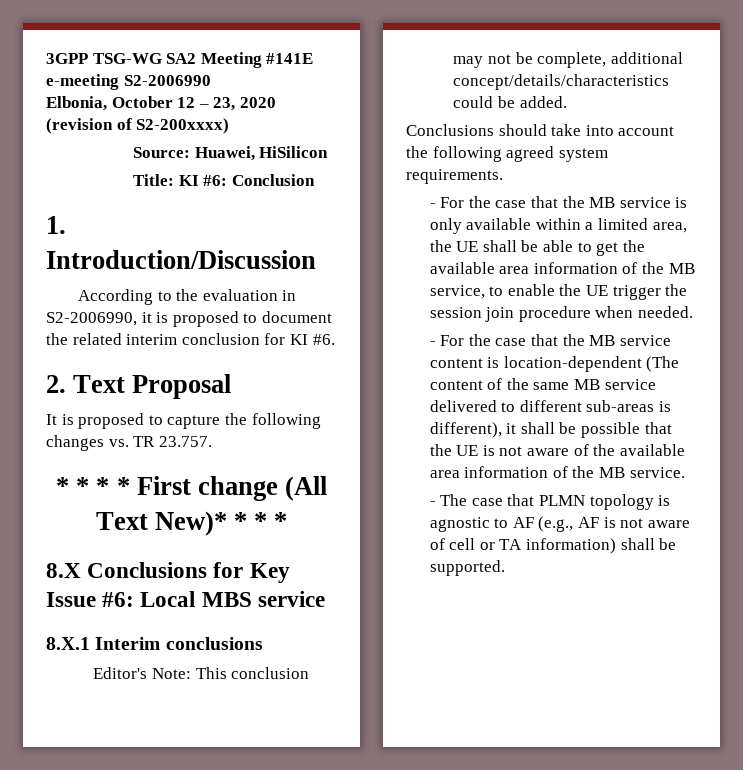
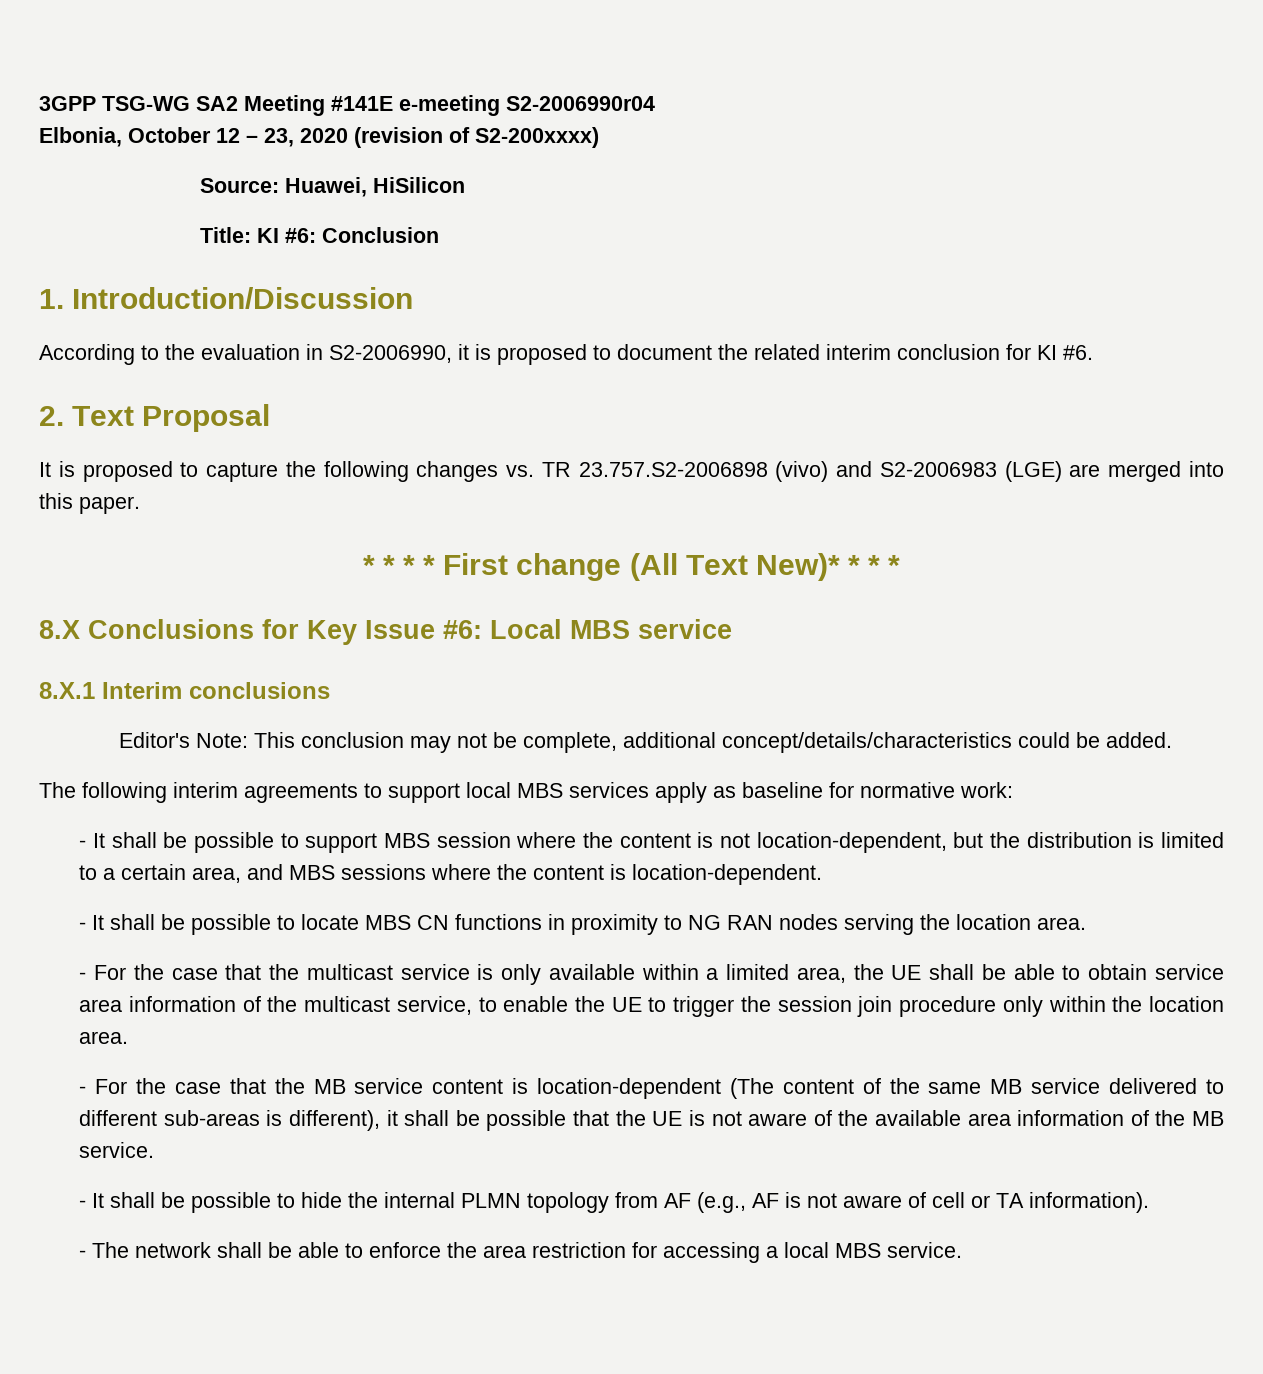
- 3GPP TSG-WG SA2 Meeting #141E e-meeting S2-2006990
+ 3GPP TSG-WG SA2 Meeting #141E e-meeting S2-2006990r04
- It is proposed to capture the following changes vs. TR 23.757.
+ It is proposed to capture the following changes vs. TR 23.757.S2-2006898 (vivo) and S2-2006983 (LGE) are merged into this paper.
- Conclusions should take into account the following agreed system requirements.
- - For the case that the MB service is only available within a limited area, the UE shall be able to get the available area information of the MB service, to enable the UE trigger the session join procedure when needed.
+ The following interim agreements to support local MBS services apply as baseline for normative work:
+ - It shall be possible to support MBS session where the content is not location-dependent, but the distribution is limited to a certain area, and MBS sessions where the content is location-dependent.
+ - It shall be possible to locate MBS CN functions in proximity to NG RAN nodes serving the location area.
+ - For the case that the multicast service is only available within a limited area, the UE shall be able to obtain service area information of the multicast service, to enable the UE to trigger the session join procedure only within the location area.
- - The case that PLMN topology is agnostic to AF (e.g., AF is not aware of cell or TA information) shall be supported.
+ - It shall be possible to hide the internal PLMN topology from AF (e.g., AF is not aware of cell or TA information).
+ - The network shall be able to enforce the area restriction for accessing a local MBS service.

